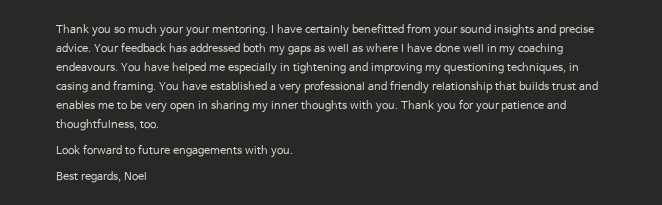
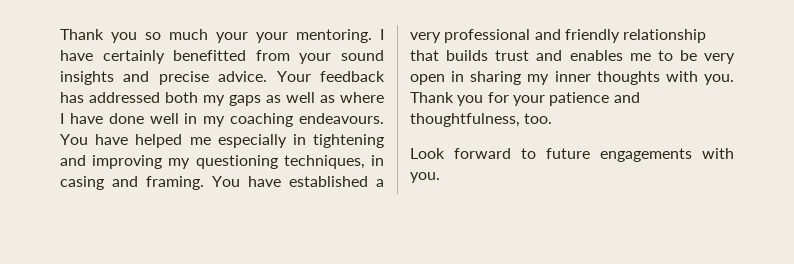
- Best regards, Noel

